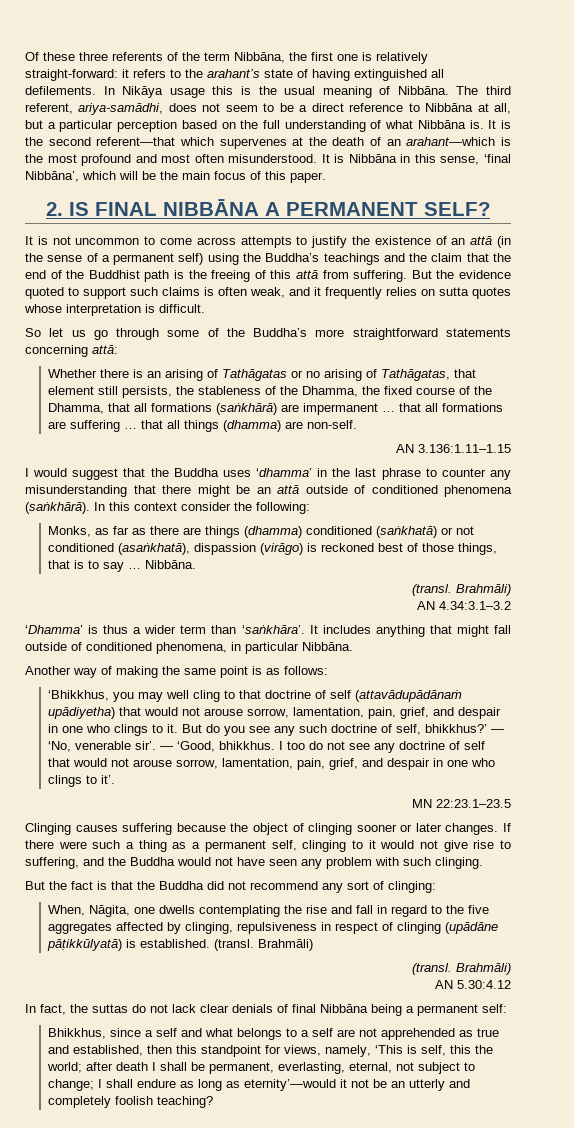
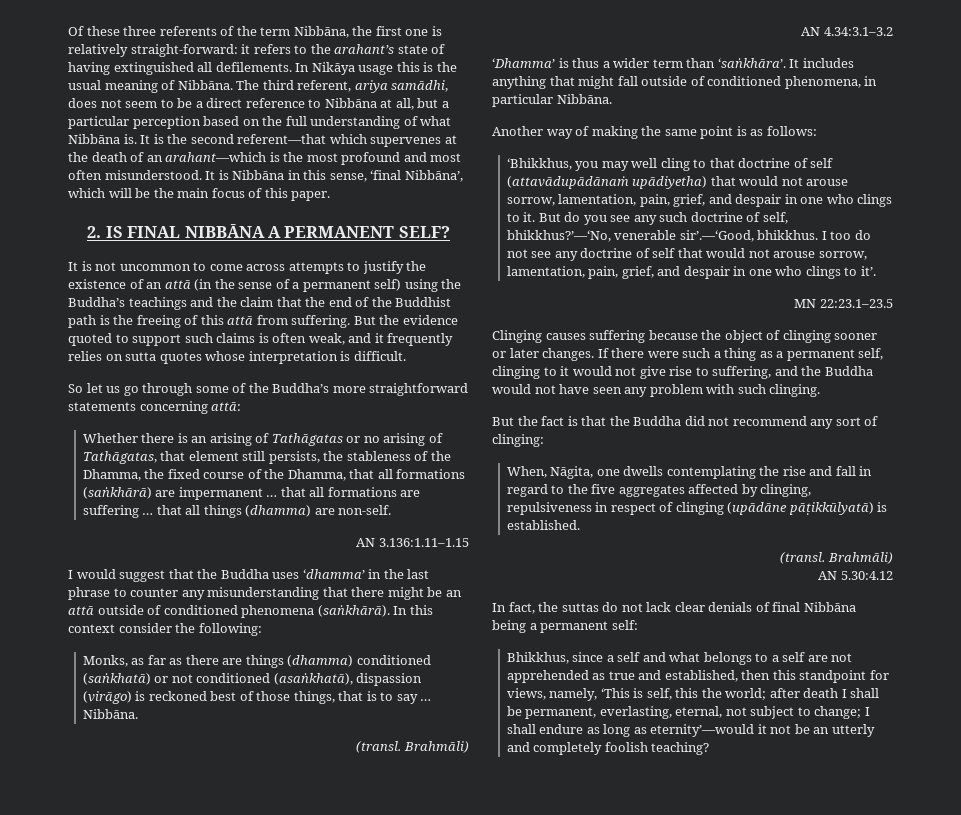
- The third referent, ariya-samādhi, does not seem to be a direct reference to Nibbāna at all, but a particular perception based on the full understanding of what Nibbāna is.
+ The third referent, ariya samādhi, does not seem to be a direct reference to Nibbāna at all, but a particular perception based on the full understanding of what Nibbāna is.
- But do you see any such doctrine of self, bhikkhus?’ — ‘No, venerable sir’. — ‘Good, bhikkhus.
+ But do you see any such doctrine of self, bhikkhus?’—‘No, venerable sir’.—‘Good, bhikkhus.
- When, Nāgita, one dwells contemplating the rise and fall in regard to the five aggregates affected by clinging, repulsiveness in respect of clinging (upādāne pāṭikkūlyatā) is established. (transl. Brahmāli)
+ When, Nāgita, one dwells contemplating the rise and fall in regard to the five aggregates affected by clinging, repulsiveness in respect of clinging (upādāne pāṭikkūlyatā) is established.

